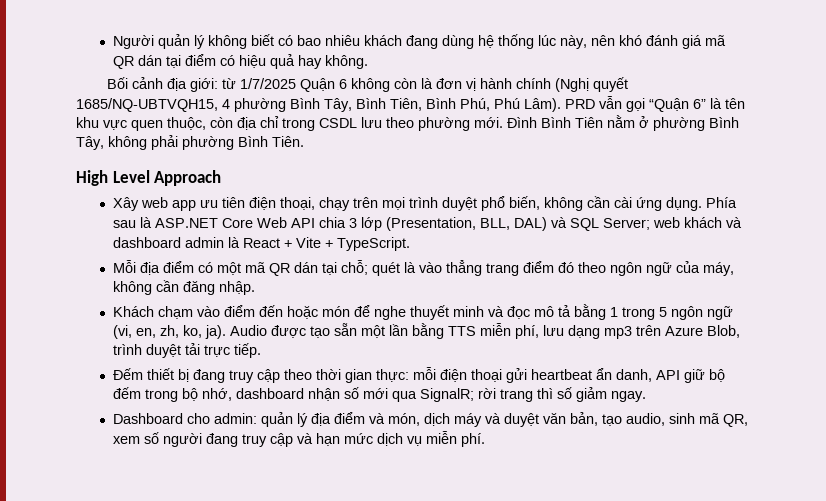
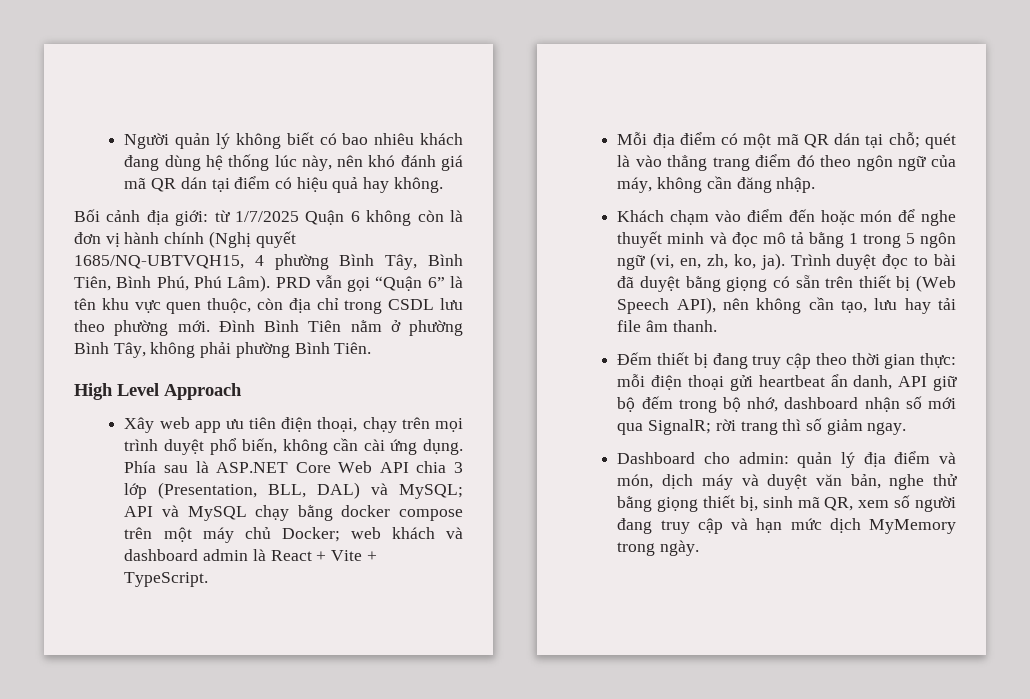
- Phía sau là ASP.NET Core Web API chia 3 lớp (Presentation, BLL, DAL) và SQL Server; web khách và dashboard admin là React + Vite + TypeScript.
+ Phía sau là ASP.NET Core Web API chia 3 lớp (Presentation, BLL, DAL) và MySQL; API và MySQL chạy bằng docker compose trên một máy chủ Docker; web khách và dashboard admin là React + Vite + TypeScript.
- Audio được tạo sẵn một lần bằng TTS miễn phí, lưu dạng mp3 trên Azure Blob, trình duyệt tải trực tiếp.
+ Trình duyệt đọc to bài đã duyệt bằng giọng có sẵn trên thiết bị (Web Speech API), nên không cần tạo, lưu hay tải file âm thanh.
- Dashboard cho admin: quản lý địa điểm và món, dịch máy và duyệt văn bản, tạo audio, sinh mã QR, xem số người đang truy cập và hạn mức dịch vụ miễn phí.
+ Dashboard cho admin: quản lý địa điểm và món, dịch máy và duyệt văn bản, nghe thử bằng giọng thiết bị, sinh mã QR, xem số người đang truy cập và hạn mức dịch MyMemory trong ngày.

